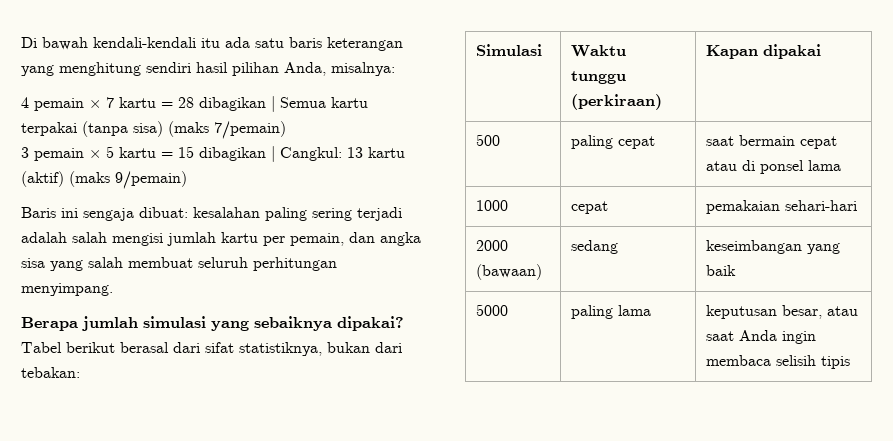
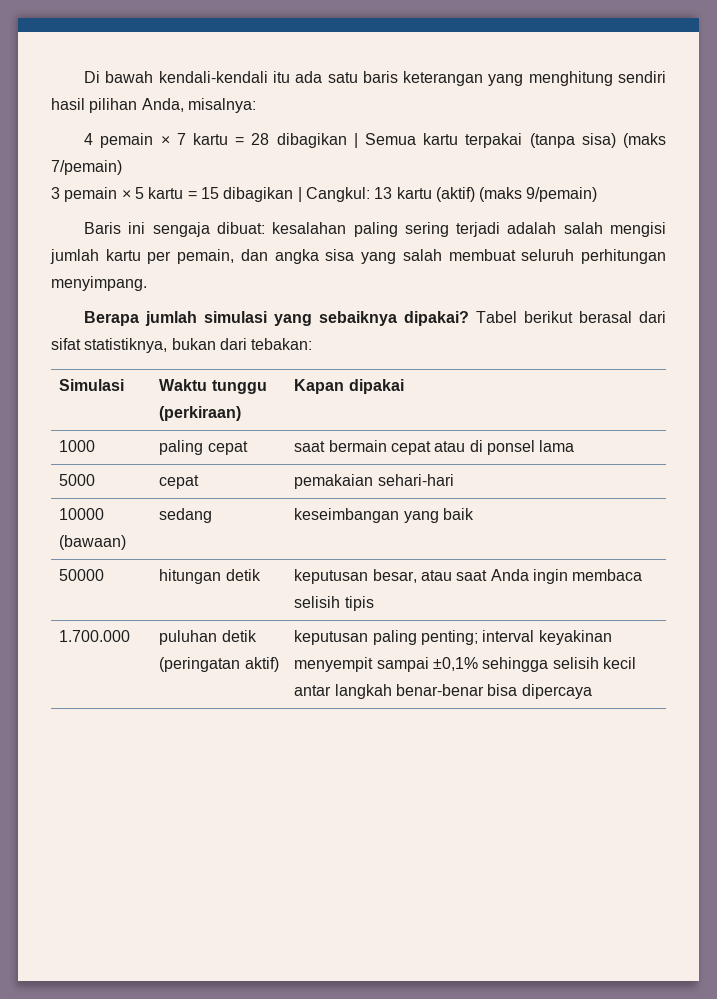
- 500 | paling cepat | saat bermain cepat atau di ponsel lama
+ 1000 | paling cepat | saat bermain cepat atau di ponsel lama
- 1000 | cepat | pemakaian sehari-hari
+ 5000 | cepat | pemakaian sehari-hari
- 2000 (bawaan) | sedang | keseimbangan yang baik
+ 10000 (bawaan) | sedang | keseimbangan yang baik
- 5000 | paling lama | keputusan besar, atau saat Anda ingin membaca selisih tipis
+ 50000 | hitungan detik | keputusan besar, atau saat Anda ingin membaca selisih tipis
+ 1.700.000 | puluhan detik (peringatan aktif) | keputusan paling penting; interval keyakinan menyempit sampai ±0,1% sehingga selisih kecil antar langkah benar-benar bisa dipercaya

